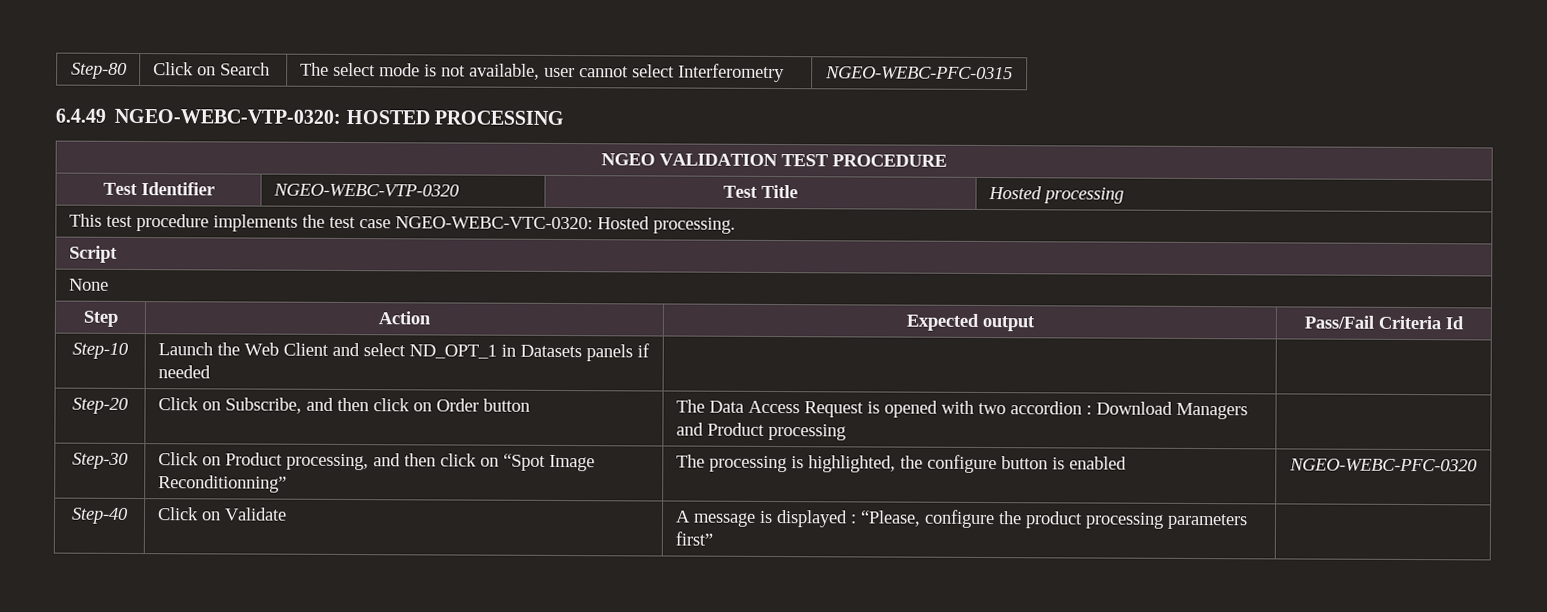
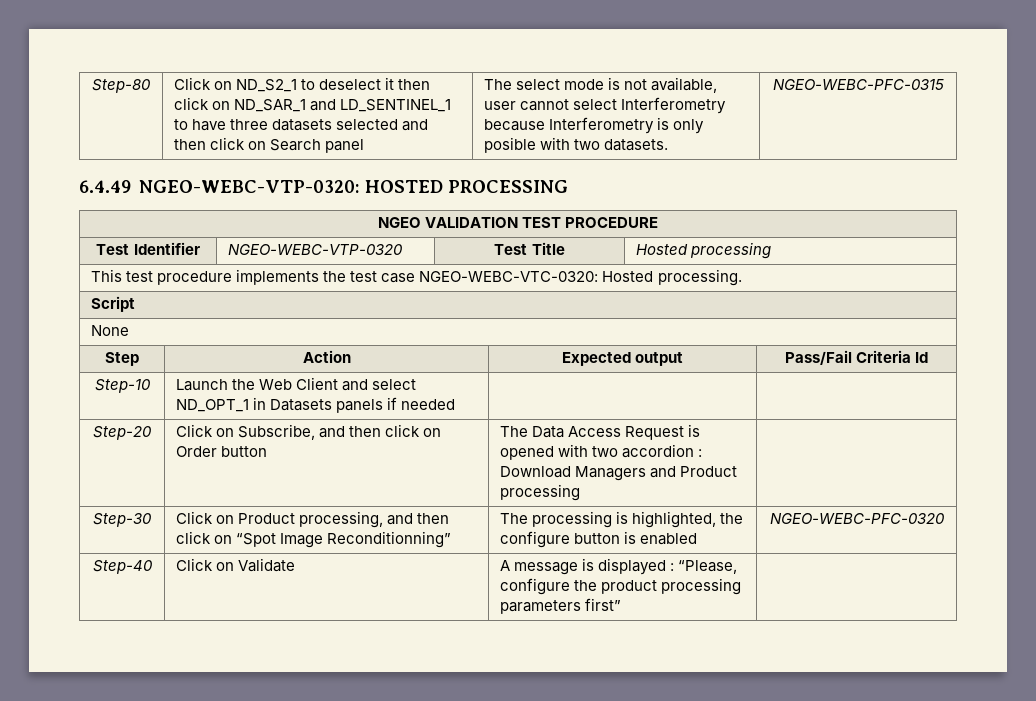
- Click on Search
+ Click on ND_S2_1 to deselect it then click on ND_SAR_1 and LD_SENTINEL_1 to have three datasets selected and then click on Search panel
- The select mode is not available, user cannot select Interferometry
+ The select mode is not available, user cannot select Interferometry because Interferometry is only posible with two datasets.

